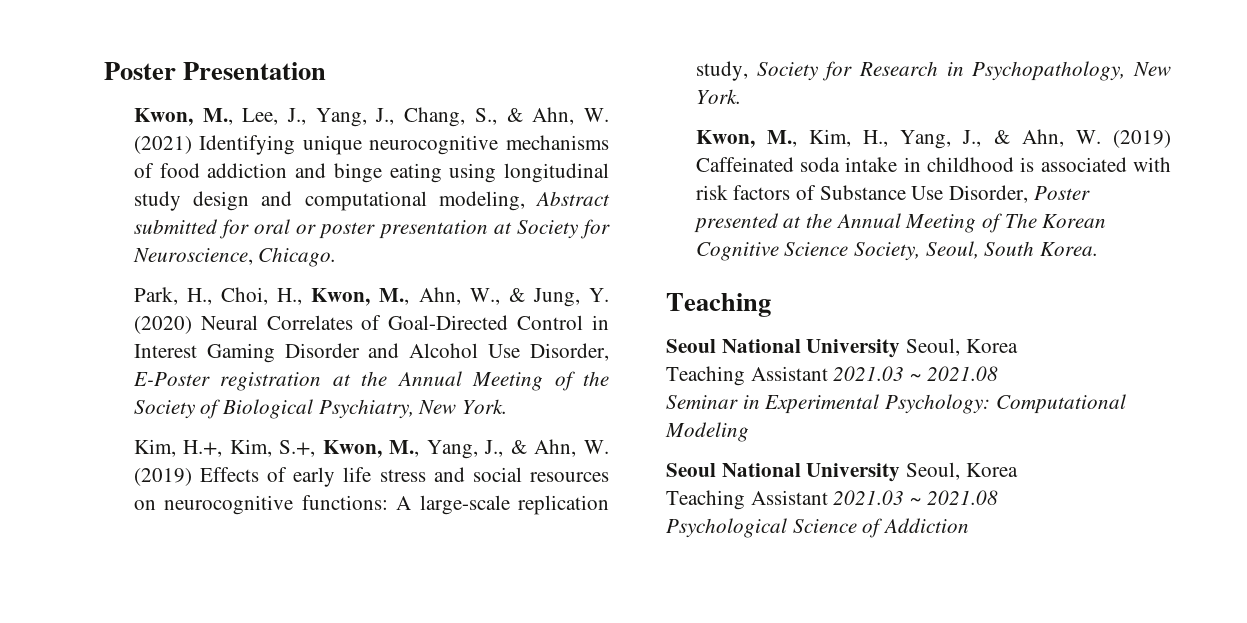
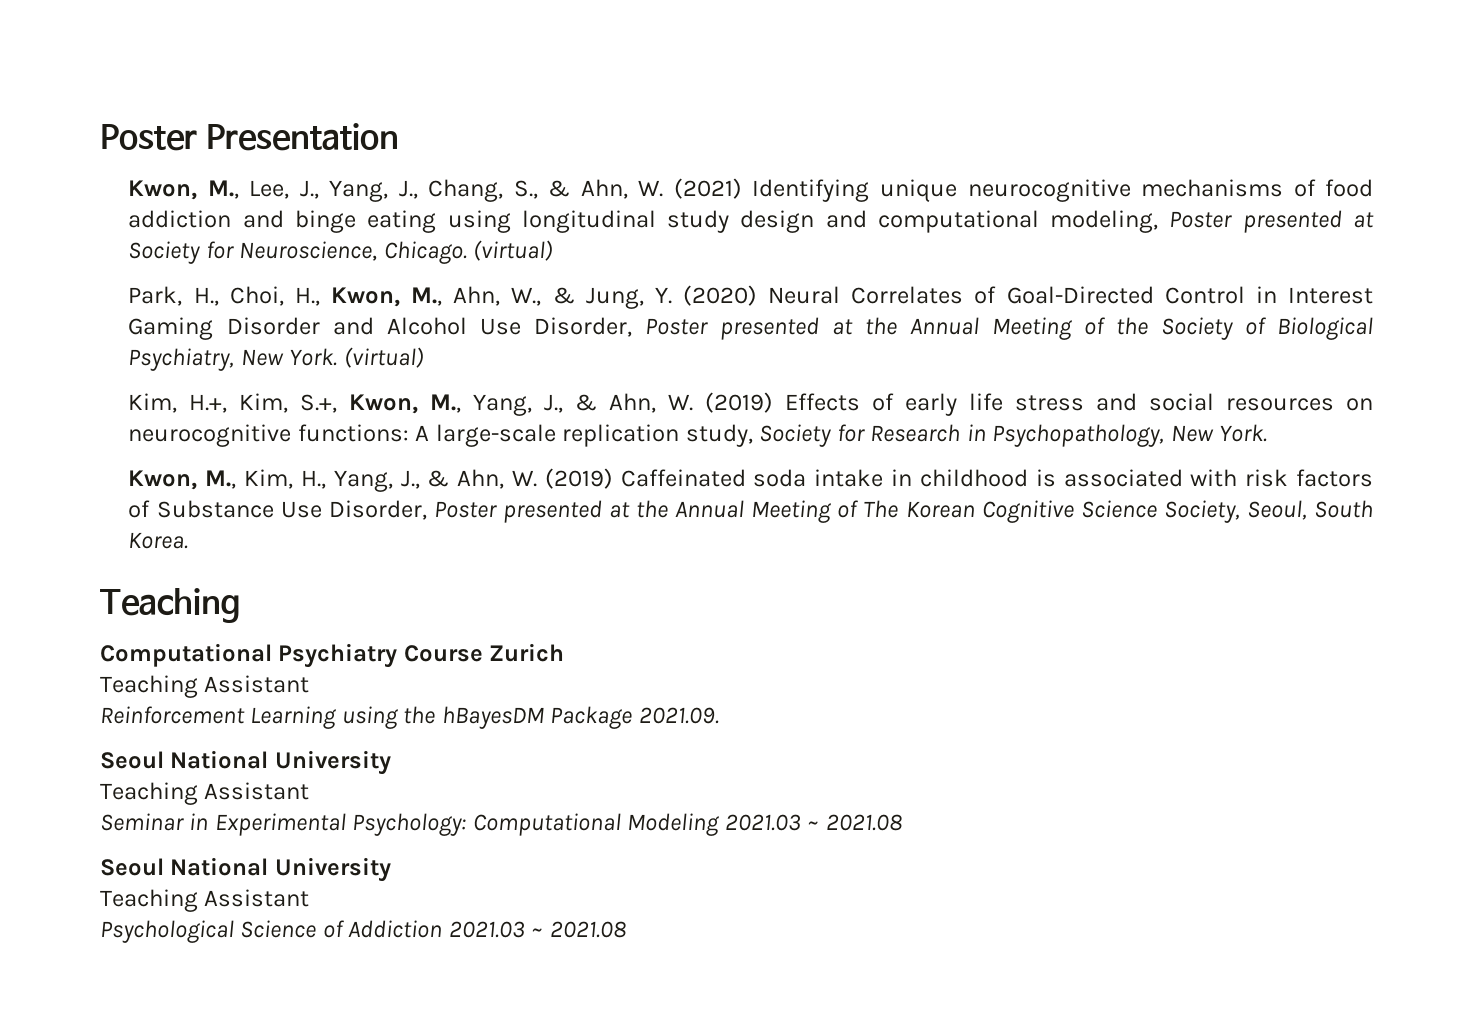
- Kwon, M., Lee, J., Yang, J., Chang, S., & Ahn, W. (2021) Identifying unique neurocognitive mechanisms of food addiction and binge eating using longitudinal study design and computational modeling, Abstract submitted for oral or poster presentation at Society for Neuroscience, Chicago.
+ Kwon, M., Lee, J., Yang, J., Chang, S., & Ahn, W. (2021) Identifying unique neurocognitive mechanisms of food addiction and binge eating using longitudinal study design and computational modeling, Poster presented at Society for Neuroscience, Chicago. (virtual)
- Park, H., Choi, H., Kwon, M., Ahn, W., & Jung, Y. (2020) Neural Correlates of Goal-Directed Control in Interest Gaming Disorder and Alcohol Use Disorder, E-Poster registration at the Annual Meeting of the Society of Biological Psychiatry, New York.
+ Park, H., Choi, H., Kwon, M., Ahn, W., & Jung, Y. (2020) Neural Correlates of Goal-Directed Control in Interest Gaming Disorder and Alcohol Use Disorder, Poster presented at the Annual Meeting of the Society of Biological Psychiatry, New York. (virtual)
  Kwon, M., Kim, H., Yang, J., & Ahn, W. (2019) Caffeinated soda intake in childhood is associated with risk factors of Substance Use Disorder, Poster presented at the Annual Meeting of The Korean Cognitive Science Society, Seoul, South Korea.
  Teaching
- Seoul National University Seoul, Korea
- Teaching Assistant 2021.03 ~ 2021.08
+ Computational Psychiatry Course Zurich
+ Teaching Assistant
+ Reinforcement Learning using the hBayesDM Package 2021.09.
+ Seoul National University
+ Teaching Assistant
- Seminar in Experimental Psychology: Computational Modeling
- Seoul National University Seoul, Korea
- Teaching Assistant 2021.03 ~ 2021.08
+ Seminar in Experimental Psychology: Computational Modeling 2021.03 ~ 2021.08
+ Seoul National University
+ Teaching Assistant
- Psychological Science of Addiction
+ Psychological Science of Addiction 2021.03 ~ 2021.08

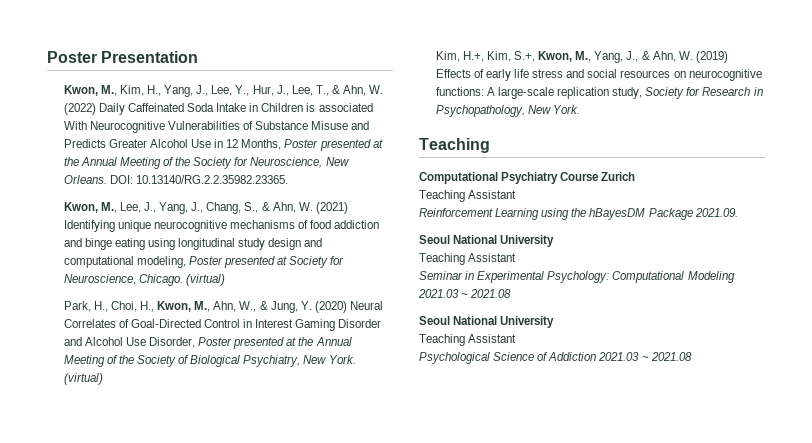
+ Kwon, M., Kim, H., Yang, J., Lee, Y., Hur, J., Lee, T., & Ahn, W. (2022) Daily Caffeinated Soda Intake in Children is associated With Neurocognitive Vulnerabilities of Substance Misuse and Predicts Greater Alcohol Use in 12 Months, Poster presented at the Annual Meeting of the Society for Neuroscience, New Orleans. DOI: 10.13140/RG.2.2.35982.23365.
- Kwon, M., Kim, H., Yang, J., & Ahn, W. (2019) Caffeinated soda intake in childhood is associated with risk factors of Substance Use Disorder, Poster presented at the Annual Meeting of The Korean Cognitive Science Society, Seoul, South Korea.

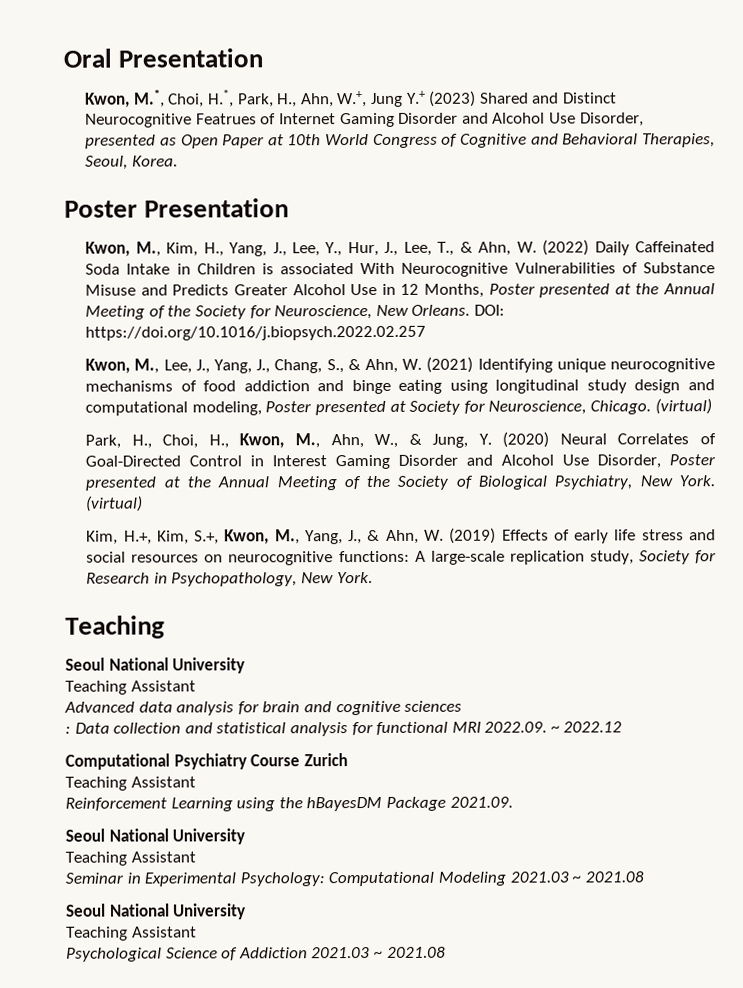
+ Oral Presentation
+ Kwon, M.*, Choi, H.*, Park, H., Ahn, W.+, Jung Y.+ (2023) Shared and Distinct Neurocognitive Featrues of Internet Gaming Disorder and Alcohol Use Disorder, presented as Open Paper at 10th World Congress of Cognitive and Behavioral Therapies, Seoul, Korea.
- DOI: 10.13140/RG.2.2.35982.23365.
+ DOI: https://doi.org/10.1016/j.biopsych.2022.02.257
  Kim, H.+, Kim, S.+, Kwon, M., Yang, J., & Ahn, W. (2019) Effects of early life stress and social resources on neurocognitive functions: A large-scale replication study, Society for Research in Psychopathology, New York.
  Teaching
+ Seoul National University
+ Teaching Assistant
+ Advanced data analysis for brain and cognitive sciences
+ : Data collection and statistical analysis for functional MRI 2022.09. ~ 2022.12

